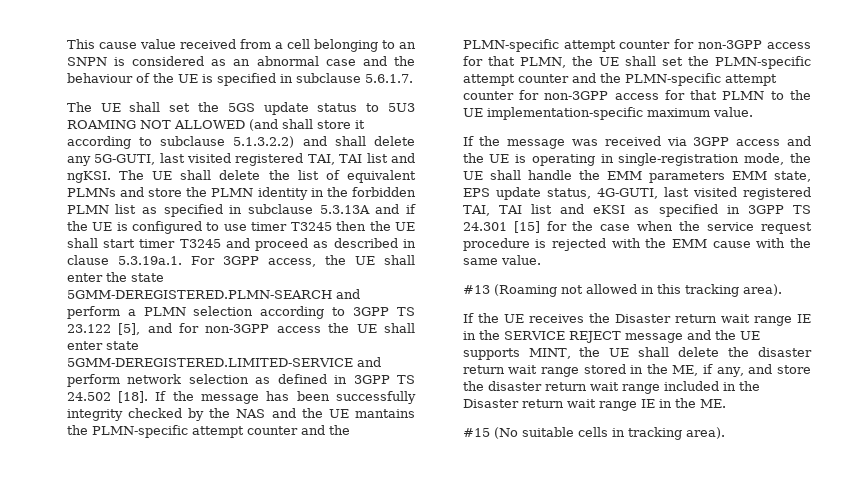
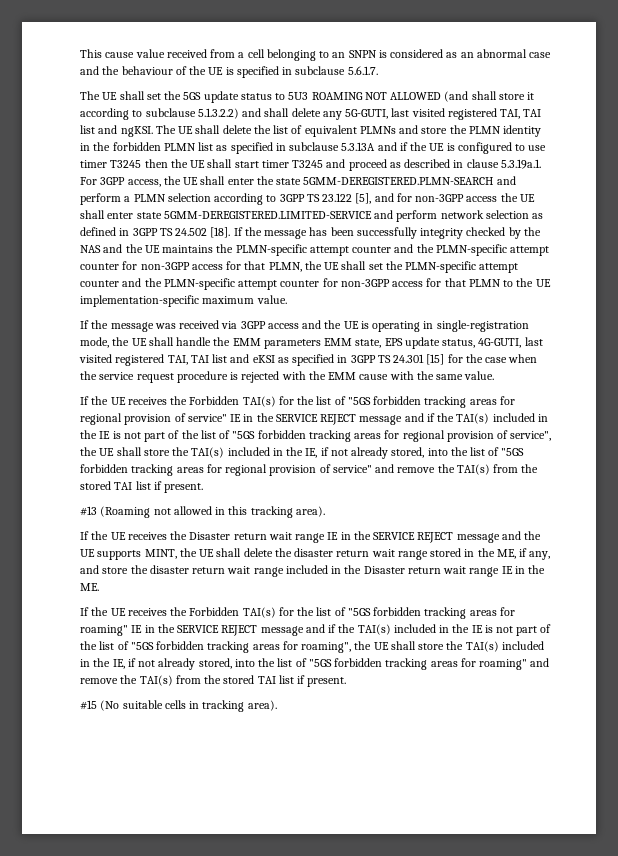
- If the message has been successfully integrity checked by the NAS and the UE mantains the PLMN-specific attempt counter and the PLMN-specific attempt counter for non-3GPP access for that PLMN, the UE shall set the PLMN-specific attempt counter and the PLMN-specific attempt counter for non-3GPP access for that PLMN to the UE implementation-specific maximum value.
+ If the message has been successfully integrity checked by the NAS and the UE maintains the PLMN-specific attempt counter and the PLMN-specific attempt counter for non-3GPP access for that PLMN, the UE shall set the PLMN-specific attempt counter and the PLMN-specific attempt counter for non-3GPP access for that PLMN to the UE implementation-specific maximum value.
+ If the UE receives the Forbidden TAI(s) for the list of "5GS forbidden tracking areas for regional provision of service" IE in the SERVICE REJECT message and if the TAI(s) included in the IE is not part of the list of "5GS forbidden tracking areas for regional provision of service", the UE shall store the TAI(s) included in the IE, if not already stored, into the list of "5GS forbidden tracking areas for regional provision of service" and remove the TAI(s) from the stored TAI list if present.
+ If the UE receives the Forbidden TAI(s) for the list of "5GS forbidden tracking areas for roaming" IE in the SERVICE REJECT message and if the TAI(s) included in the IE is not part of the list of "5GS forbidden tracking areas for roaming", the UE shall store the TAI(s) included in the IE, if not already stored, into the list of "5GS forbidden tracking areas for roaming" and remove the TAI(s) from the stored TAI list if present.

